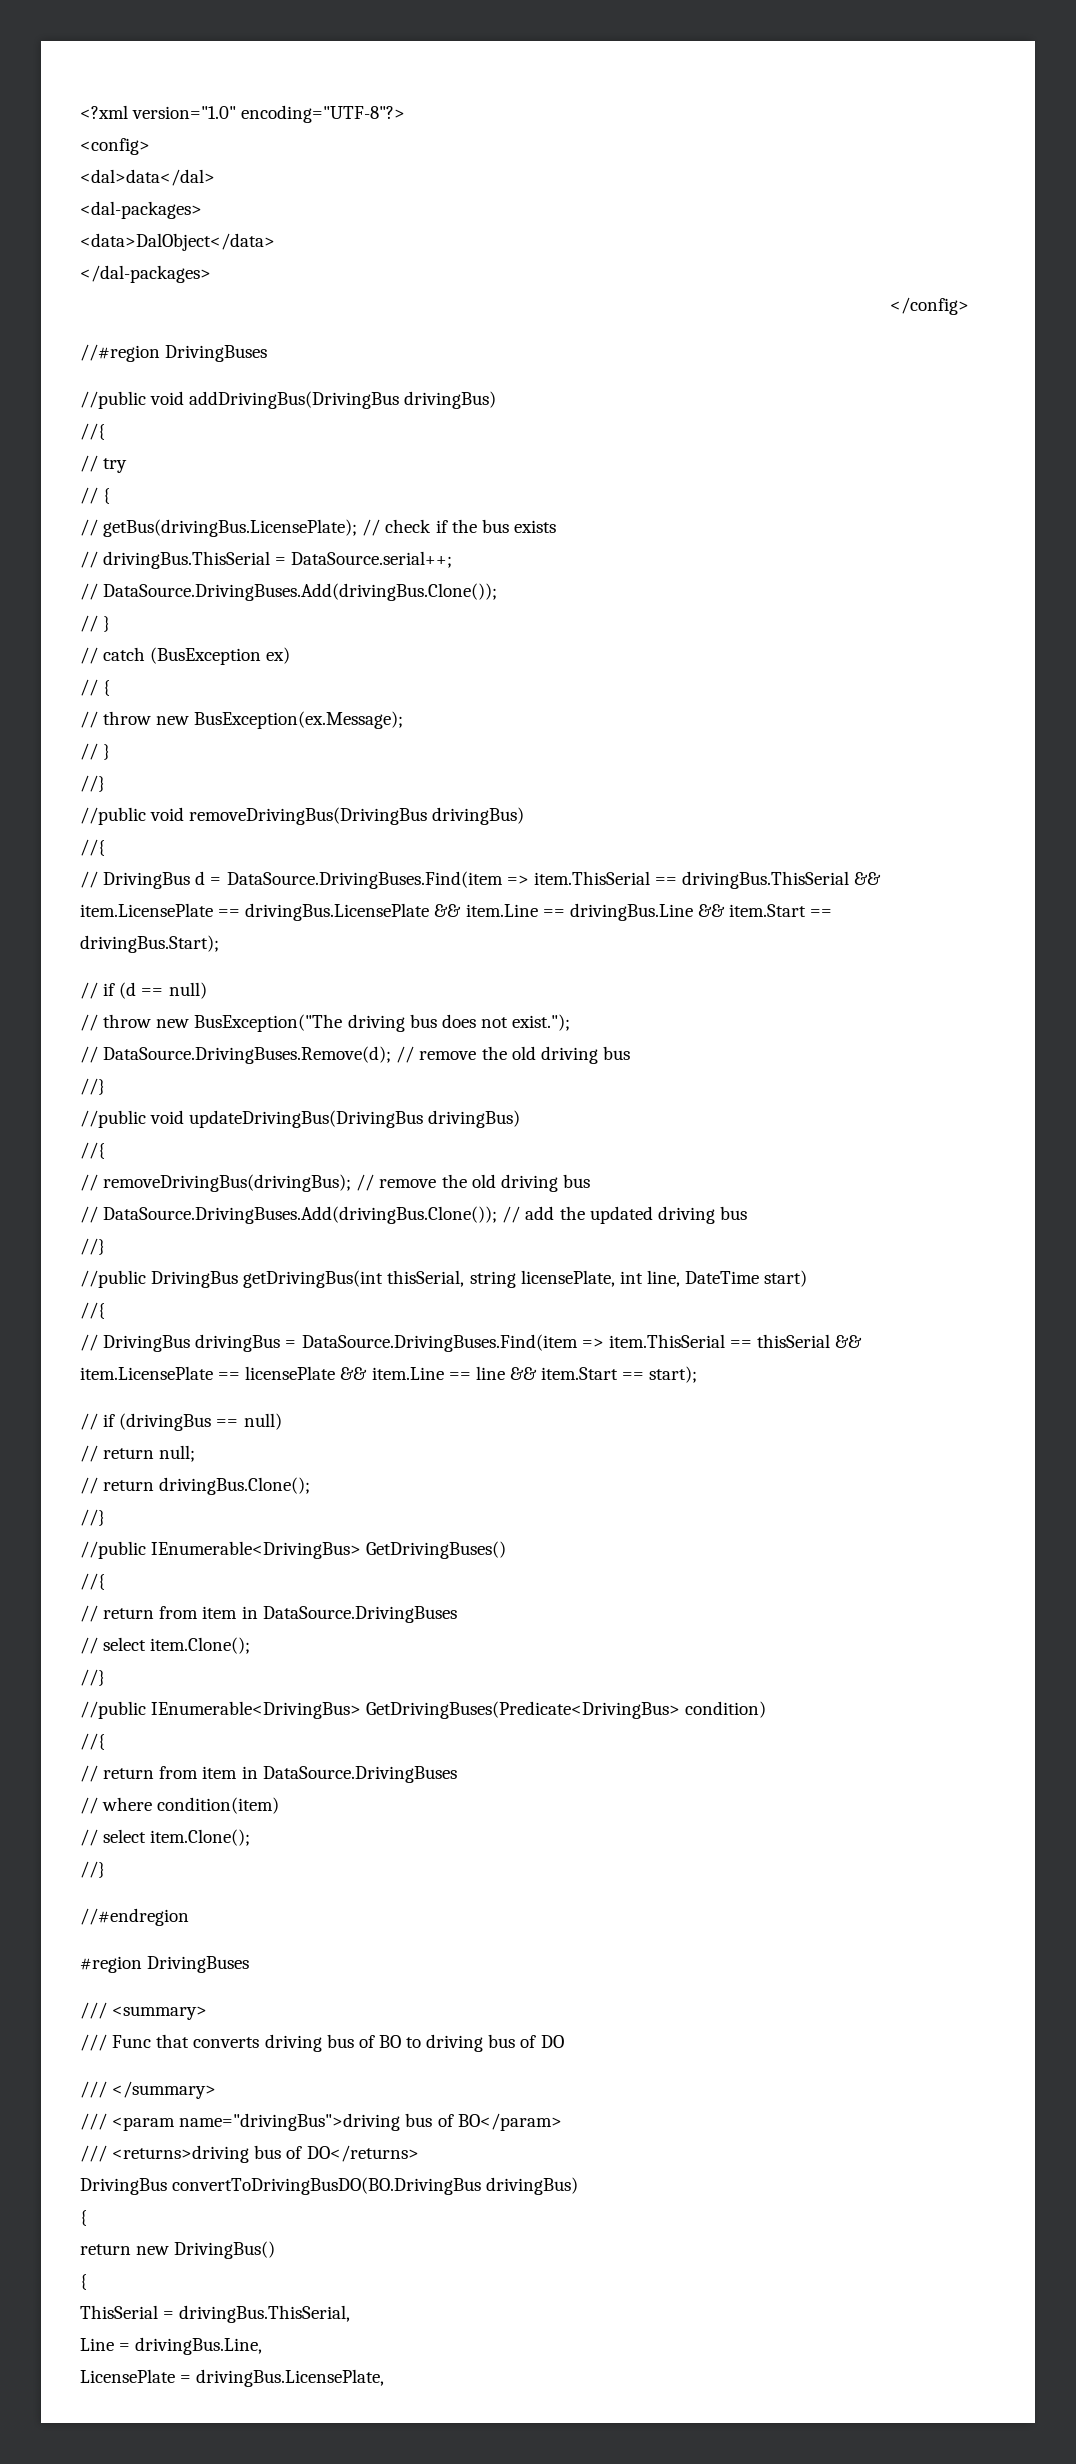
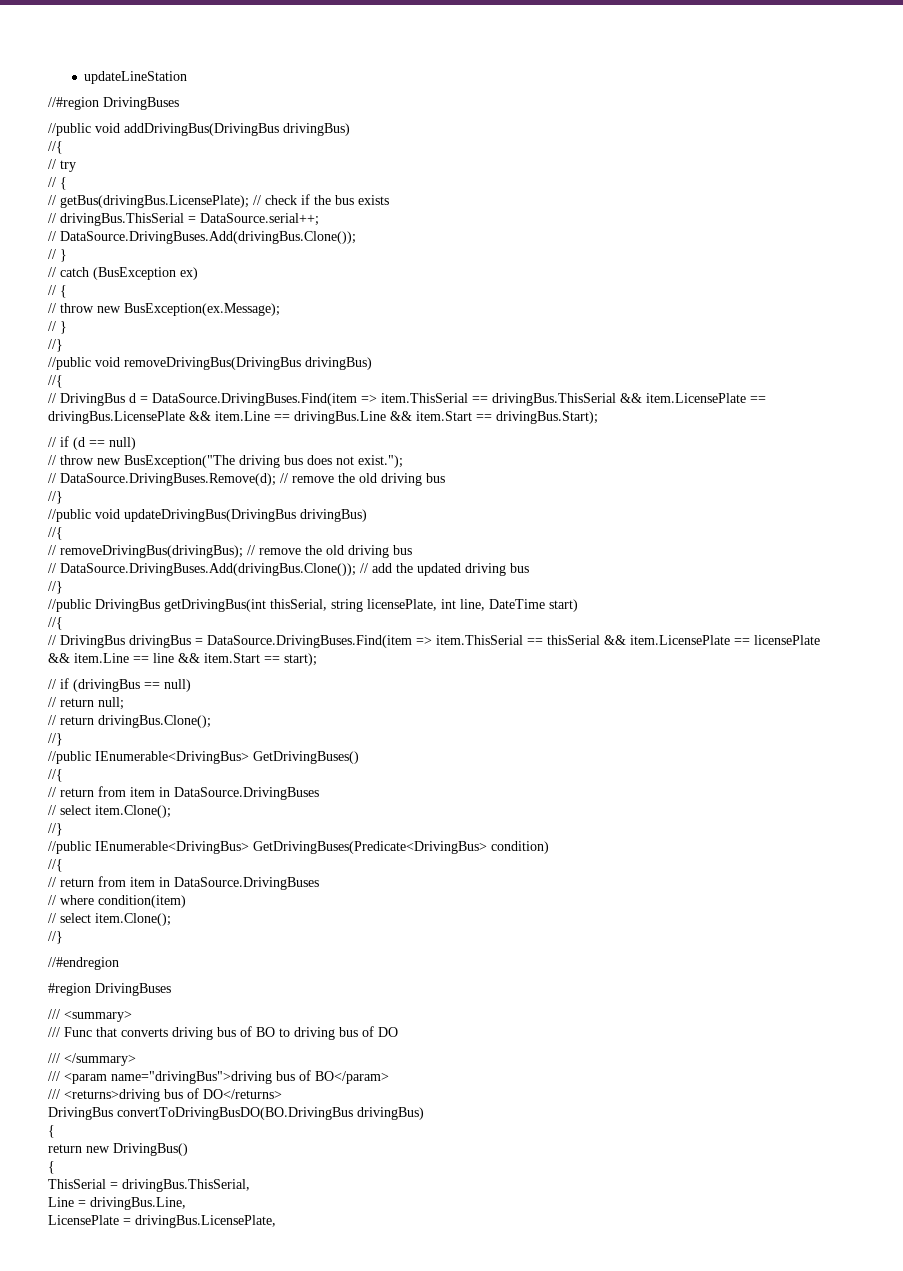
- <?xml version="1.0" encoding="UTF-8"?>
- <config>
- <dal>data</dal>
- <dal-packages>
- <data>DalObject</data>
- </dal-packages>
- </config>
+ updateLineStation

